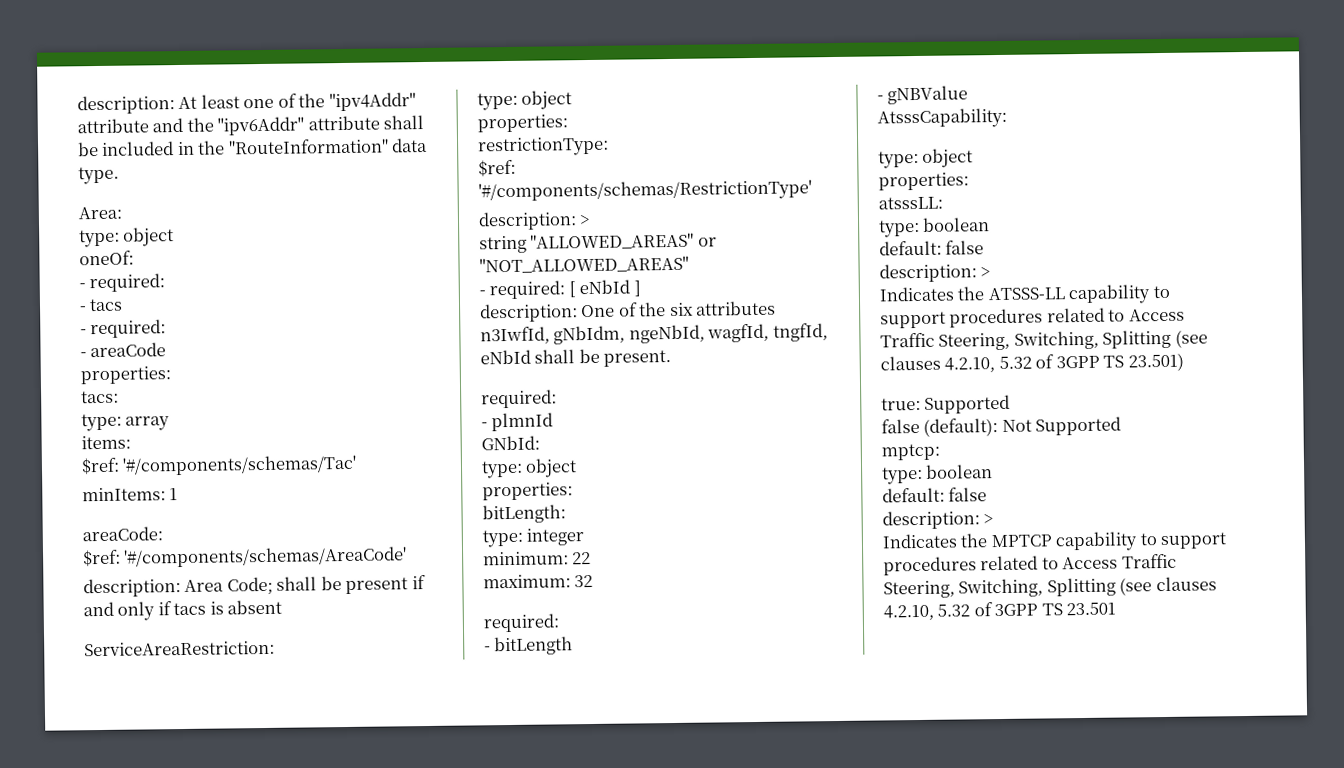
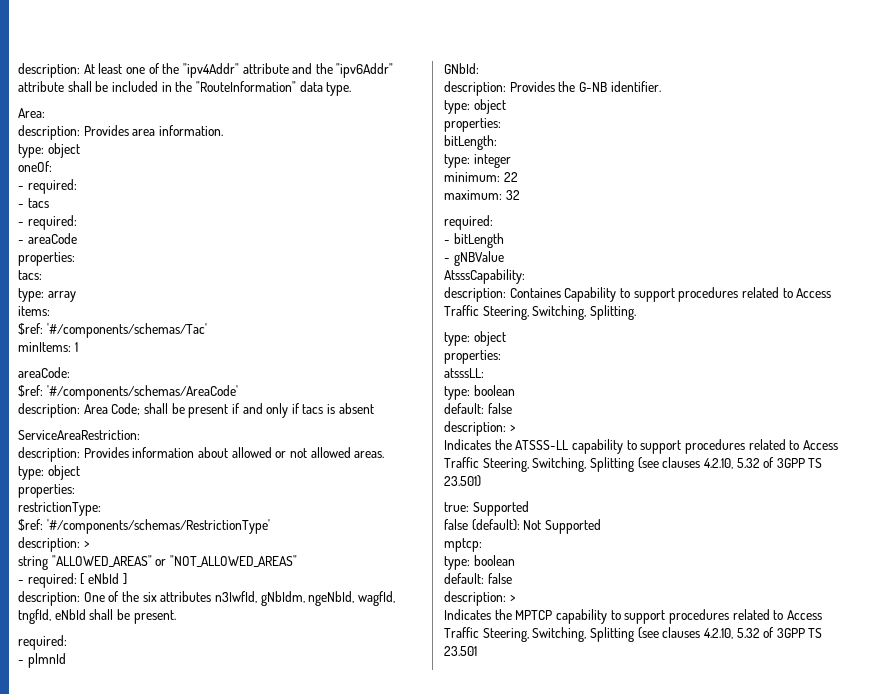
+ description: Provides area information.
+ description: Provides information about allowed or not allowed areas.
+ description: Provides the G-NB identifier.
+ description: Containes Capability to support procedures related to Access Traffic Steering, Switching, Splitting.

